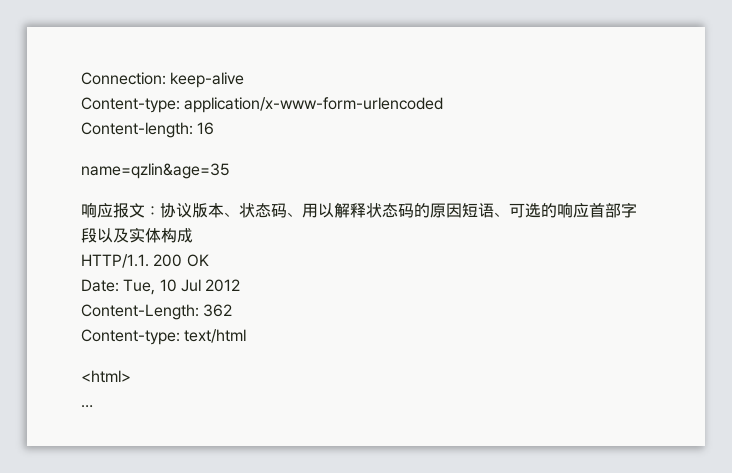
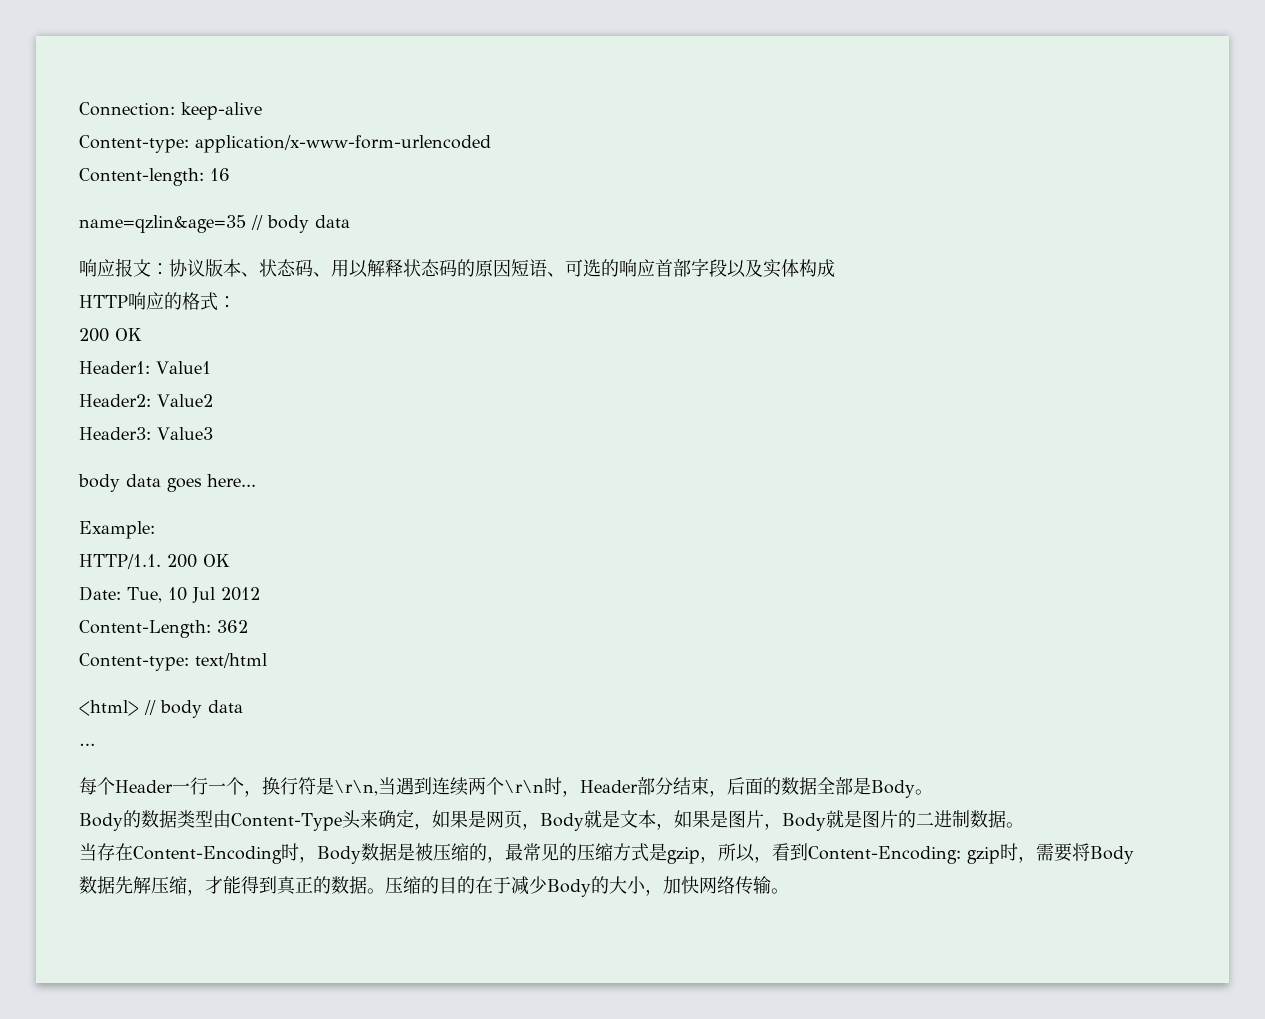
- name=qzlin&age=35
+ name=qzlin&age=35 // body data
+ HTTP响应的格式：
+ 200 OK
+ Header1: Value1
+ Header2: Value2
+ Header3: Value3
+ body data goes here...
+ Example:
- <html>
+ <html> // body data
  …
+ 每个Header一行一个，换行符是\r\n,当遇到连续两个\r\n时，Header部分结束，后面的数据全部是Body。
+ Body的数据类型由Content-Type头来确定，如果是网页，Body就是文本，如果是图片，Body就是图片的二进制数据。
+ 当存在Content-Encoding时，Body数据是被压缩的，最常见的压缩方式是gzip，所以，看到Content-Encoding: gzip时，需要将Body数据先解压缩，才能得到真正的数据。压缩的目的在于减少Body的大小，加快网络传输。

